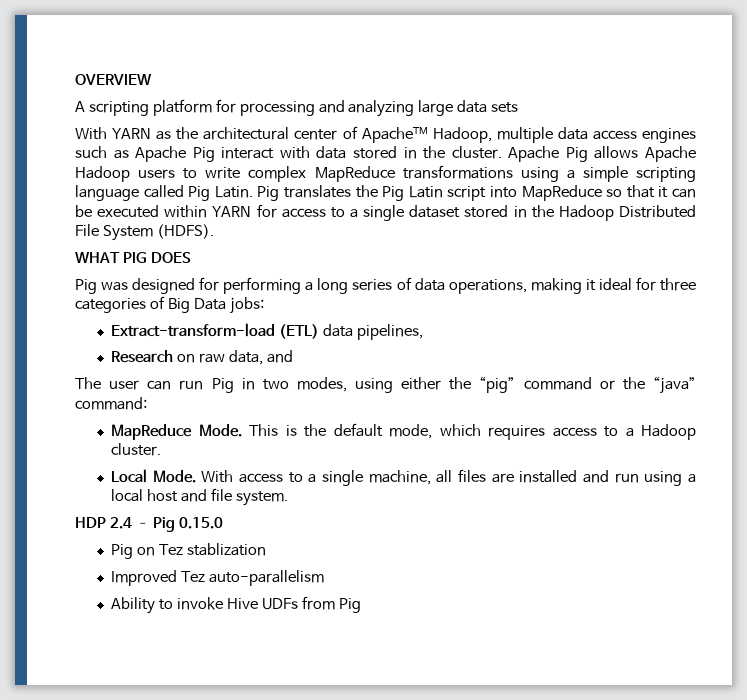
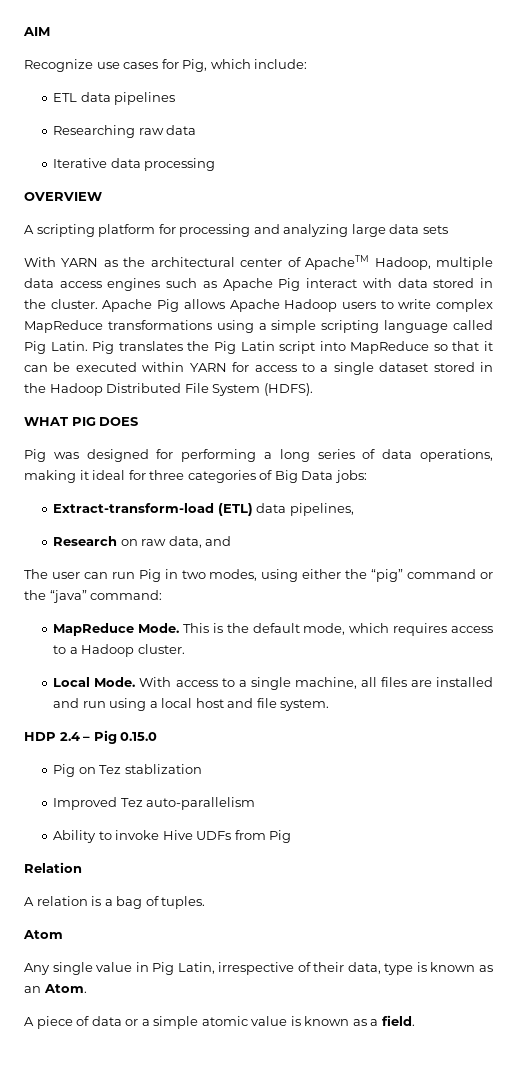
+ AIM
+ Recognize use cases for Pig, which include:
+ ETL data pipelines
+ Researching raw data
+ Iterative data processing
+ Relation
+ A relation is a bag of tuples.
+ Atom
+ Any single value in Pig Latin, irrespective of their data, type is known as an Atom.
+ A piece of data or a simple atomic value is known as a field.

